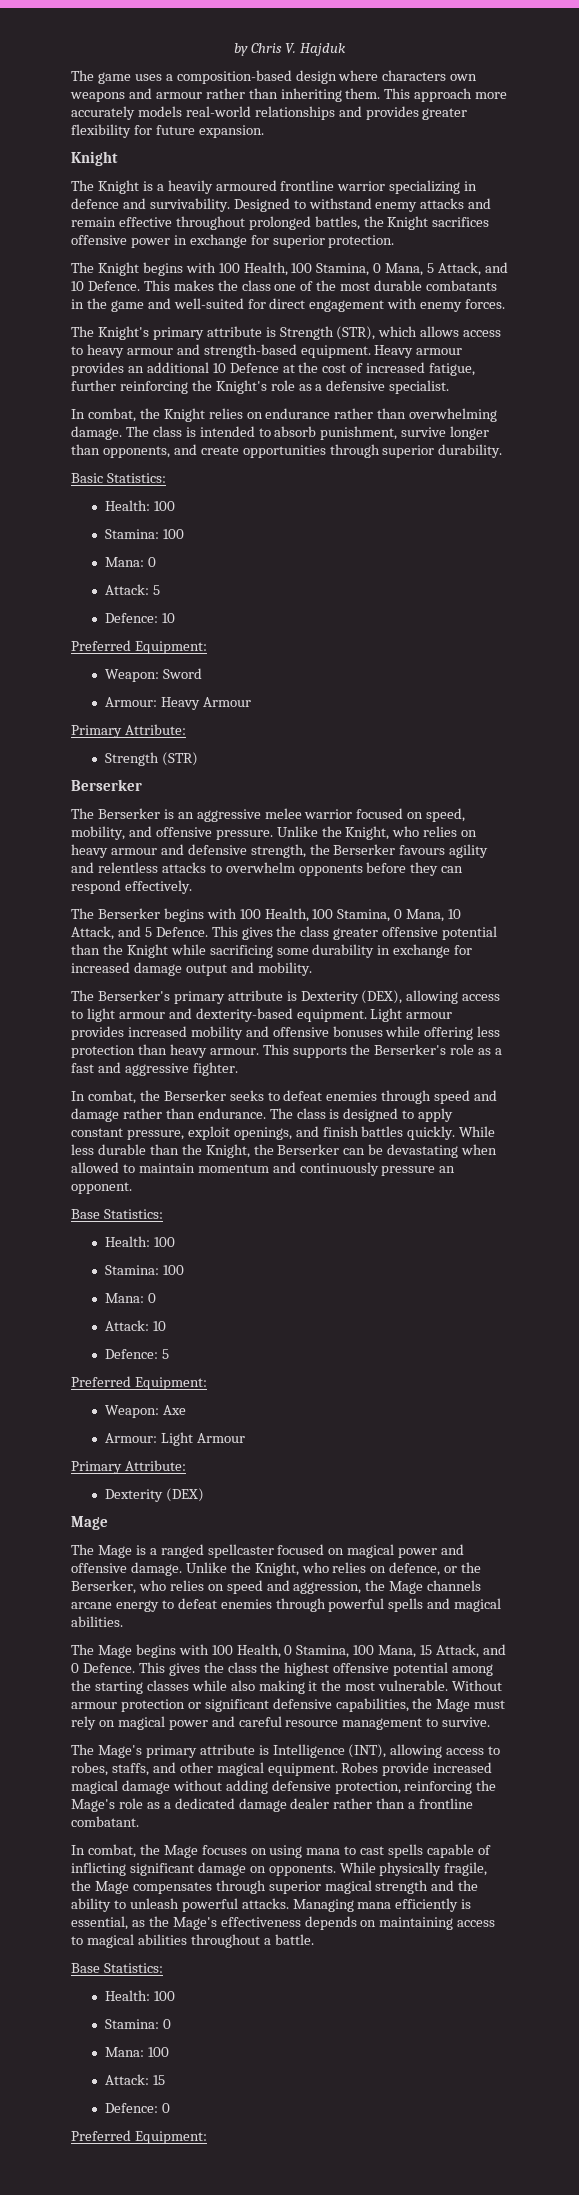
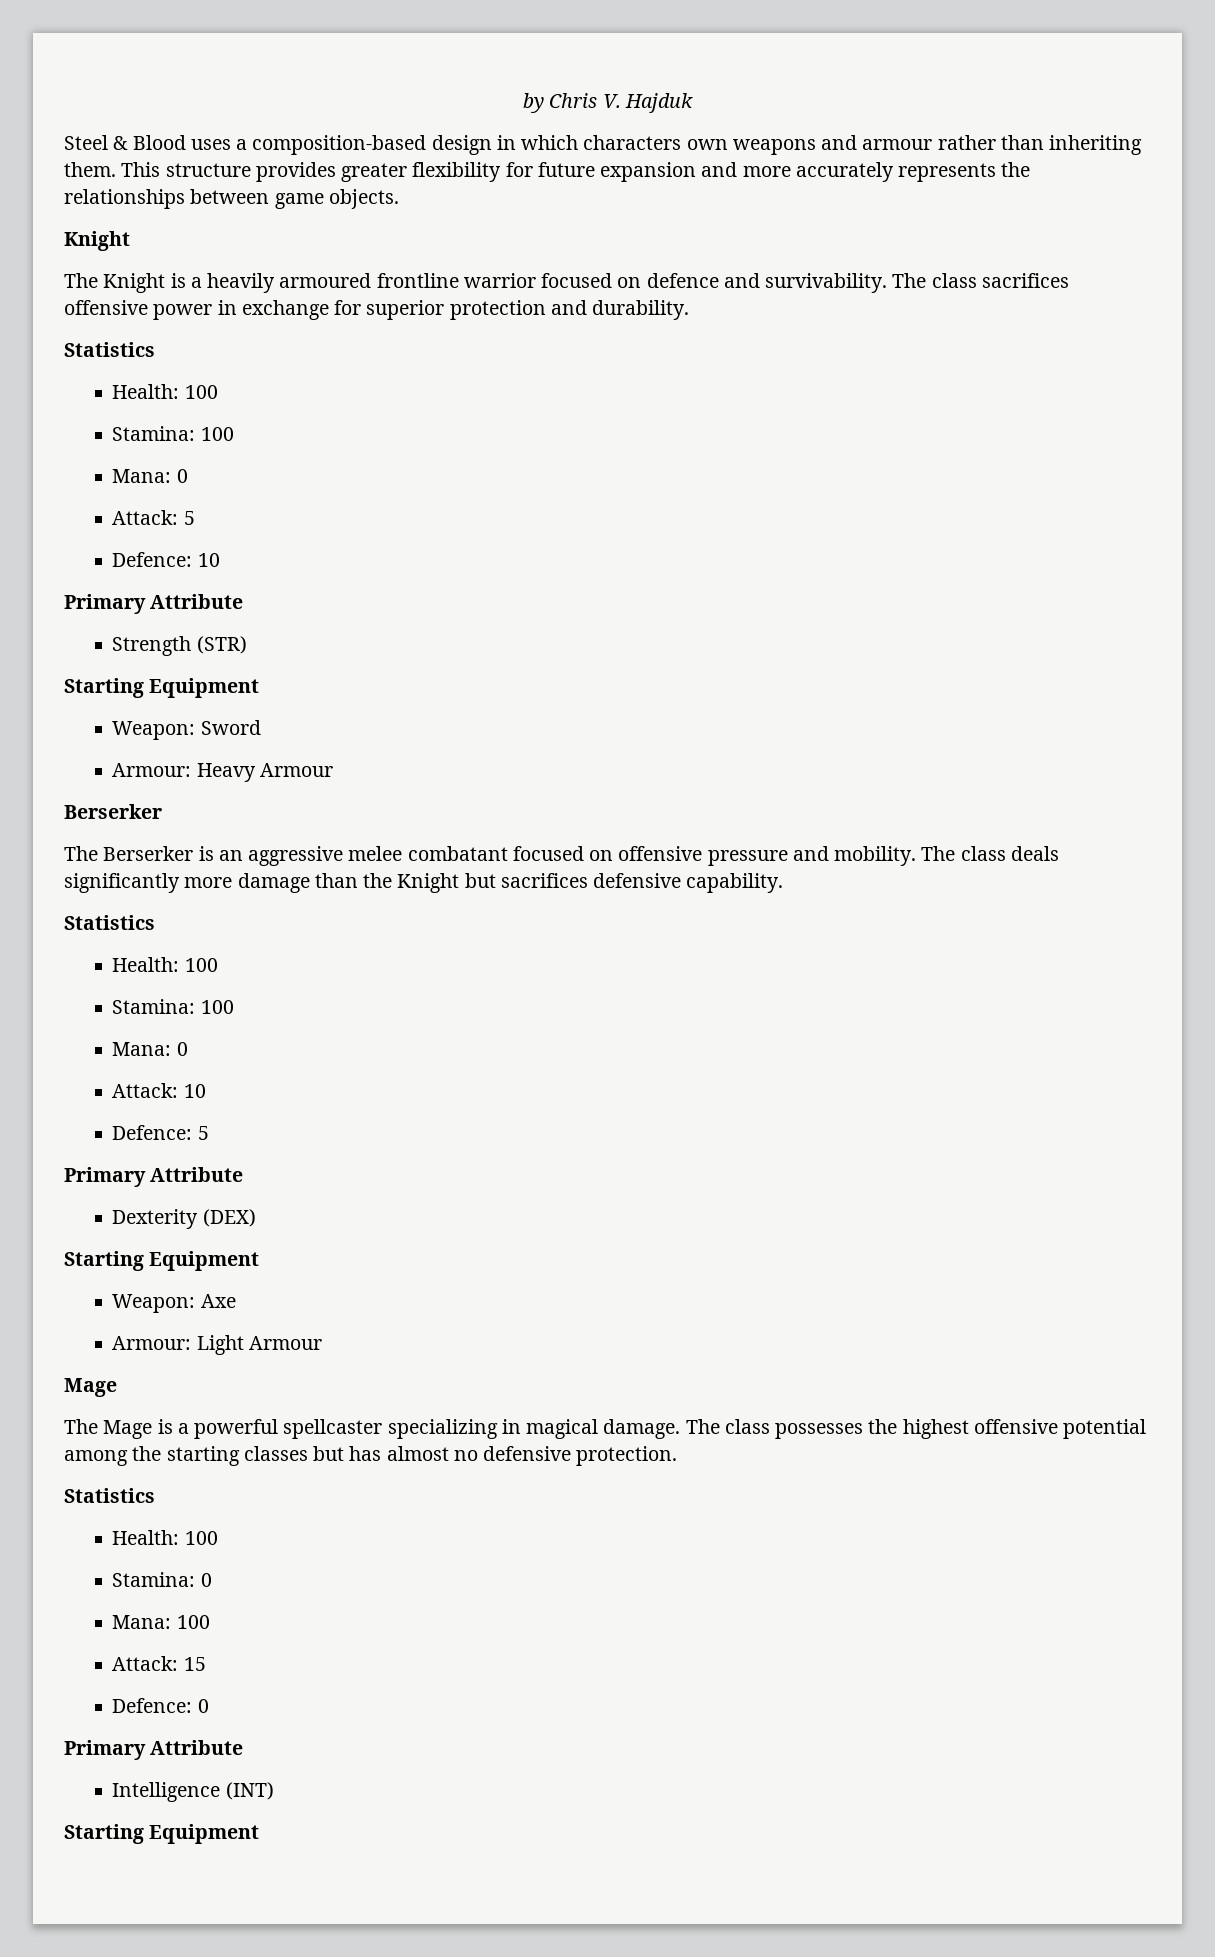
- The game uses a composition-based design where characters own weapons and armour rather than inheriting them.
+ Steel & Blood uses a composition-based design in which characters own weapons and armour rather than inheriting them.
- This approach more accurately models real-world relationships and provides greater flexibility for future expansion.
+ This structure provides greater flexibility for future expansion and more accurately represents the relationships between game objects.
- The Knight is a heavily armoured frontline warrior specializing in defence and survivability.
+ The Knight is a heavily armoured frontline warrior focused on defence and survivability.
- Designed to withstand enemy attacks and remain effective throughout prolonged battles, the Knight sacrifices offensive power in exchange for superior protection.
- The Knight begins with 100 Health, 100 Stamina, 0 Mana, 5 Attack, and 10 Defence. This makes the class one of the most durable combatants in the game and well-suited for direct engagement with enemy forces.
- The Knight's primary attribute is Strength (STR), which allows access to heavy armour and strength-based equipment. Heavy armour provides an additional 10 Defence at the cost of increased fatigue, further reinforcing the Knight's role as a defensive specialist.
- In combat, the Knight relies on endurance rather than overwhelming damage. The class is intended to absorb punishment, survive longer than opponents, and create opportunities through superior durability.
- Basic Statistics:
+ The class sacrifices offensive power in exchange for superior protection and durability.
+ Statistics
  Defence: 10
- Preferred Equipment:
+ Primary Attribute
+ Strength (STR)
+ Starting Equipment
  Armour: Heavy Armour
- Primary Attribute:
- Strength (STR)
- The Berserker is an aggressive melee warrior focused on speed, mobility, and offensive pressure. Unlike the Knight, who relies on heavy armour and defensive strength, the Berserker favours agility and relentless attacks to overwhelm opponents before they can respond effectively.
- The Berserker begins with 100 Health, 100 Stamina, 0 Mana, 10 Attack, and 5 Defence. This gives the class greater offensive potential than the Knight while sacrificing some durability in exchange for increased damage output and mobility.
- The Berserker's primary attribute is Dexterity (DEX), allowing access to light armour and dexterity-based equipment. Light armour provides increased mobility and offensive bonuses while offering less protection than heavy armour. This supports the Berserker's role as a fast and aggressive fighter.
- In combat, the Berserker seeks to defeat enemies through speed and damage rather than endurance. The class is designed to apply constant pressure, exploit openings, and finish battles quickly. While less durable than the Knight, the Berserker can be devastating when allowed to maintain momentum and continuously pressure an opponent.
- Base Statistics:
+ The Berserker is an aggressive melee combatant focused on offensive pressure and mobility. The class deals significantly more damage than the Knight but sacrifices defensive capability.
+ Statistics
  Defence: 5
- Preferred Equipment:
+ Primary Attribute
+ Dexterity (DEX)
+ Starting Equipment
  Armour: Light Armour
- Primary Attribute:
- Dexterity (DEX)
- The Mage is a ranged spellcaster focused on magical power and offensive damage. Unlike the Knight, who relies on defence, or the Berserker, who relies on speed and aggression, the Mage channels arcane energy to defeat enemies through powerful spells and magical abilities.
- The Mage begins with 100 Health, 0 Stamina, 100 Mana, 15 Attack, and 0 Defence. This gives the class the highest offensive potential among the starting classes while also making it the most vulnerable. Without armour protection or significant defensive capabilities, the Mage must rely on magical power and careful resource management to survive.
- The Mage's primary attribute is Intelligence (INT), allowing access to robes, staffs, and other magical equipment. Robes provide increased magical damage without adding defensive protection, reinforcing the Mage's role as a dedicated damage dealer rather than a frontline combatant.
- In combat, the Mage focuses on using mana to cast spells capable of inflicting significant damage on opponents. While physically fragile, the Mage compensates through superior magical strength and the ability to unleash powerful attacks. Managing mana efficiently is essential, as the Mage's effectiveness depends on maintaining access to magical abilities throughout a battle.
- Base Statistics:
+ The Mage is a powerful spellcaster specializing in magical damage. The class possesses the highest offensive potential among the starting classes but has almost no defensive protection.
+ Statistics
  Defence: 0
- Preferred Equipment:
+ Primary Attribute
+ Intelligence (INT)
+ Starting Equipment

